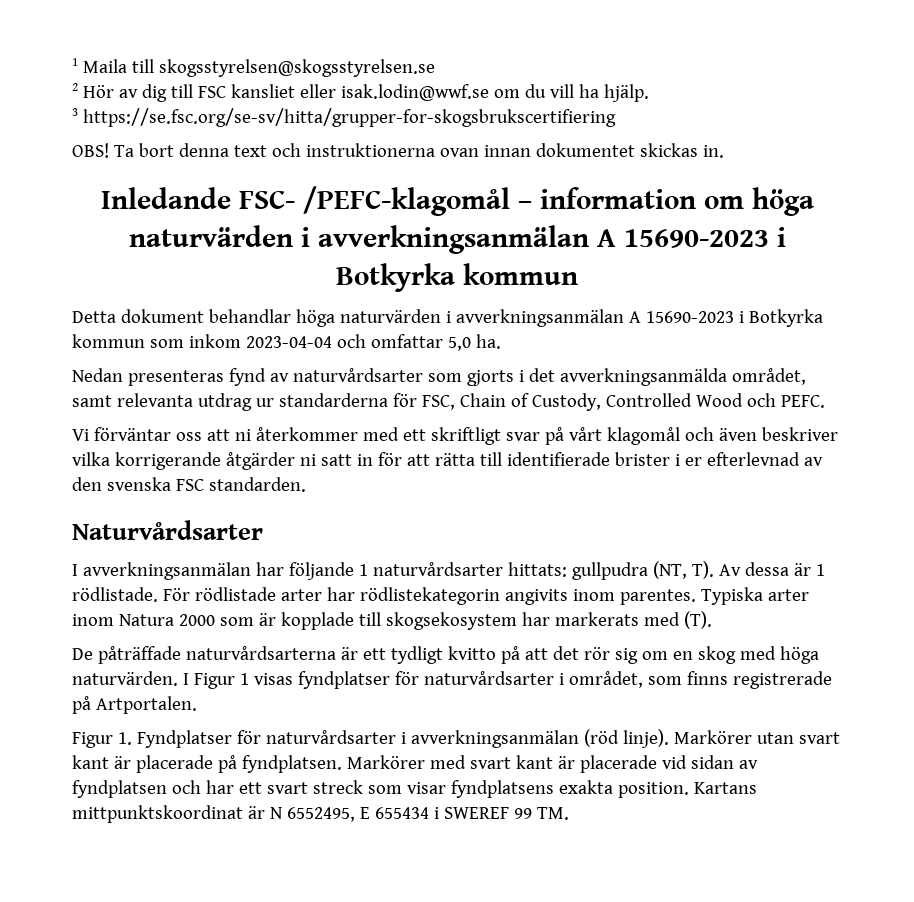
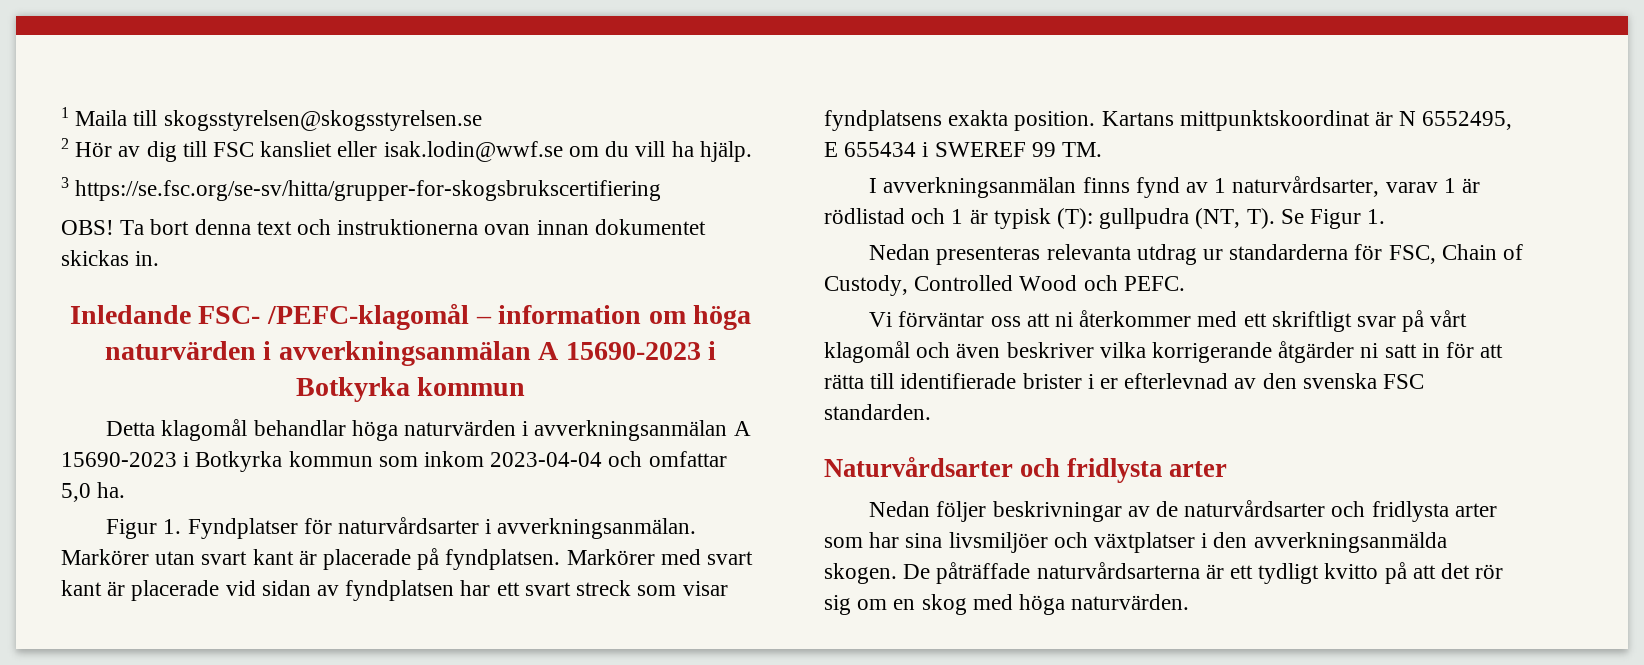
- Detta dokument behandlar höga naturvärden i avverkningsanmälan A 15690-2023 i Botkyrka kommun som inkom 2023-04-04 och omfattar 5,0 ha.
+ Detta klagomål behandlar höga naturvärden i avverkningsanmälan A 15690-2023 i Botkyrka kommun som inkom 2023-04-04 och omfattar 5,0 ha.
- Nedan presenteras fynd av naturvårdsarter som gjorts i det avverkningsanmälda området, samt relevanta utdrag ur standarderna för FSC, Chain of Custody, Controlled Wood och PEFC.
+ Figur 1. Fyndplatser för naturvårdsarter i avverkningsanmälan. Markörer utan svart kant är placerade på fyndplatsen. Markörer med svart kant är placerade vid sidan av fyndplatsen har ett svart streck som visar fyndplatsens exakta position. Kartans mittpunktskoordinat är N 6552495, E 655434 i SWEREF 99 TM.
+ I avverkningsanmälan finns fynd av 1 naturvårdsarter, varav 1 är rödlistad och 1 är typisk (T): gullpudra (NT, T). Se Figur 1.
+ Nedan presenteras relevanta utdrag ur standarderna för FSC, Chain of Custody, Controlled Wood och PEFC.
- Naturvårdsarter
- I avverkningsanmälan har följande 1 naturvårdsarter hittats: gullpudra (NT, T). Av dessa är 1 rödlistade. För rödlistade arter har rödlistekategorin angivits inom parentes. Typiska arter inom Natura 2000 som är kopplade till skogsekosystem har markerats med (T).
- De påträffade naturvårdsarterna är ett tydligt kvitto på att det rör sig om en skog med höga naturvärden. I Figur 1 visas fyndplatser för naturvårdsarter i området, som finns registrerade på Artportalen.
- Figur 1. Fyndplatser för naturvårdsarter i avverkningsanmälan (röd linje). Markörer utan svart kant är placerade på fyndplatsen. Markörer med svart kant är placerade vid sidan av fyndplatsen och har ett svart streck som visar fyndplatsens exakta position. Kartans mittpunktskoordinat är N 6552495, E 655434 i SWEREF 99 TM.
+ Naturvårdsarter och fridlysta arter
+ Nedan följer beskrivningar av de naturvårdsarter och fridlysta arter som har sina livsmiljöer och växtplatser i den avverkningsanmälda skogen. De påträffade naturvårdsarterna är ett tydligt kvitto på att det rör sig om en skog med höga naturvärden.

